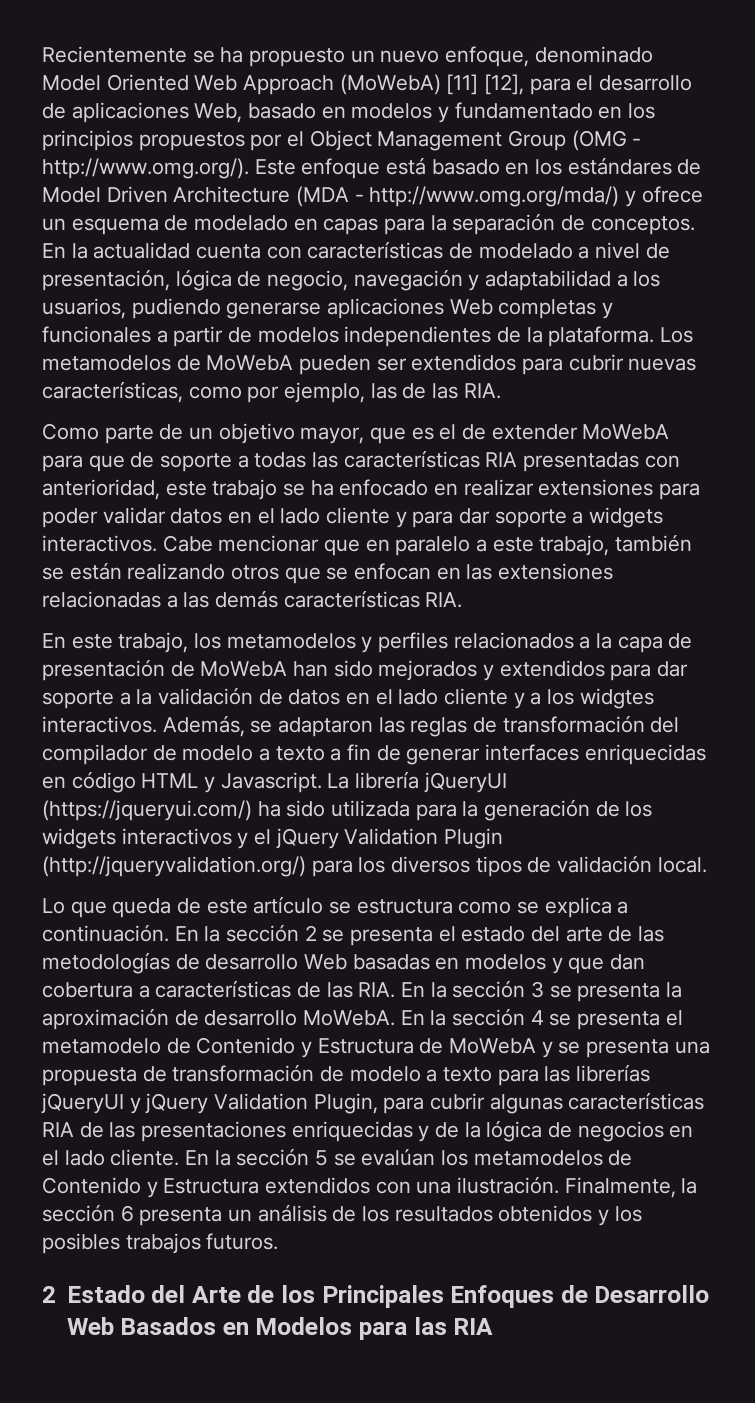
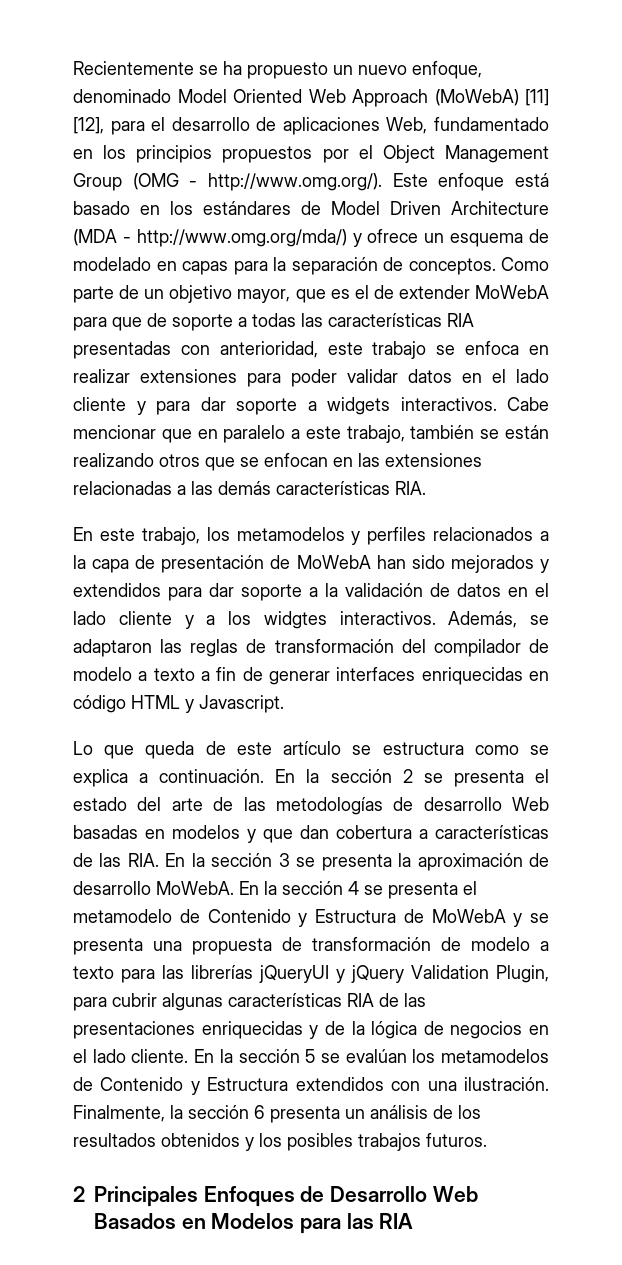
- Recientemente se ha propuesto un nuevo enfoque, denominado Model Oriented Web Approach (MoWebA) [11] [12], para el desarrollo de aplicaciones Web, basado en modelos y fundamentado en los principios propuestos por el Object Management Group (OMG - http://www.omg.org/). Este enfoque está basado en los estándares de Model Driven Architecture (MDA - http://www.omg.org/mda/) y ofrece un esquema de modelado en capas para la separación de conceptos. En la actualidad cuenta con características de modelado a nivel de presentación, lógica de negocio, navegación y adaptabilidad a los usuarios, pudiendo generarse aplicaciones Web completas y funcionales a partir de modelos independientes de la plataforma. Los metamodelos de MoWebA pueden ser extendidos para cubrir nuevas características, como por ejemplo, las de las RIA.
- Como parte de un objetivo mayor, que es el de extender MoWebA para que de soporte a todas las características RIA presentadas con anterioridad, este trabajo se ha enfocado en realizar extensiones para poder validar datos en el lado cliente y para dar soporte a widgets interactivos.
+ Recientemente se ha propuesto un nuevo enfoque, denominado Model Oriented Web Approach (MoWebA) [11] [12], para el desarrollo de aplicaciones Web, fundamentado en los principios propuestos por el Object Management Group (OMG - http://www.omg.org/). Este enfoque está basado en los estándares de Model Driven Architecture (MDA - http://www.omg.org/mda/) y ofrece un esquema de modelado en capas para la separación de conceptos. Como parte de un objetivo mayor, que es el de extender MoWebA para que de soporte a todas las características RIA presentadas con anterioridad, este trabajo se enfoca en realizar extensiones para poder validar datos en el lado cliente y para dar soporte a widgets interactivos.
- La librería jQueryUI (https://jqueryui.com/) ha sido utilizada para la generación de los widgets interactivos y el jQuery Validation Plugin (http://jqueryvalidation.org/) para los diversos tipos de validación local.
- 2 Estado del Arte de los Principales Enfoques de Desarrollo Web Basados en Modelos para las RIA
+ 2 Principales Enfoques de Desarrollo Web Basados en Modelos para las RIA

